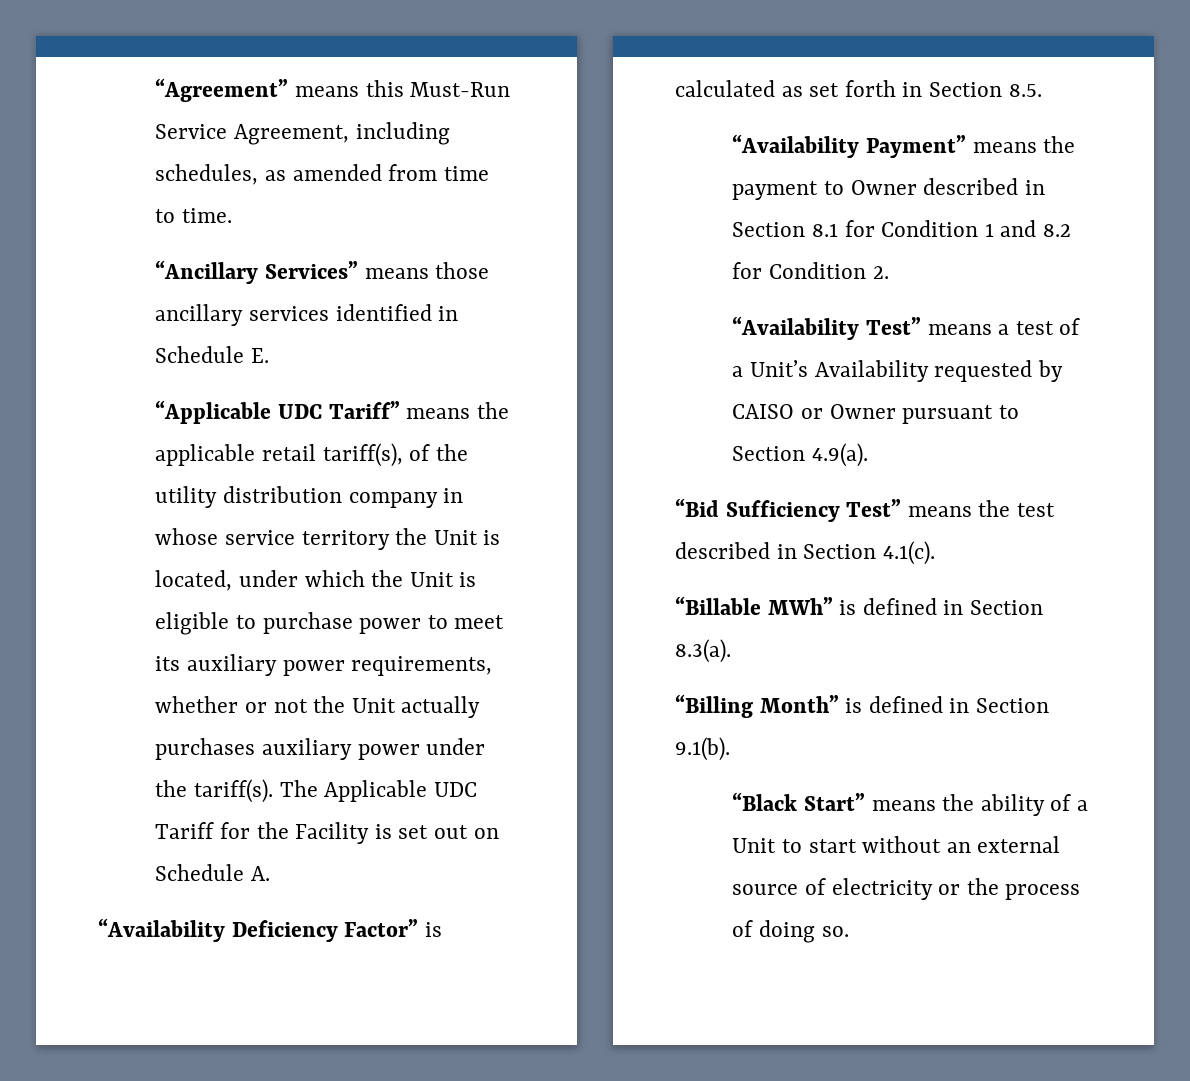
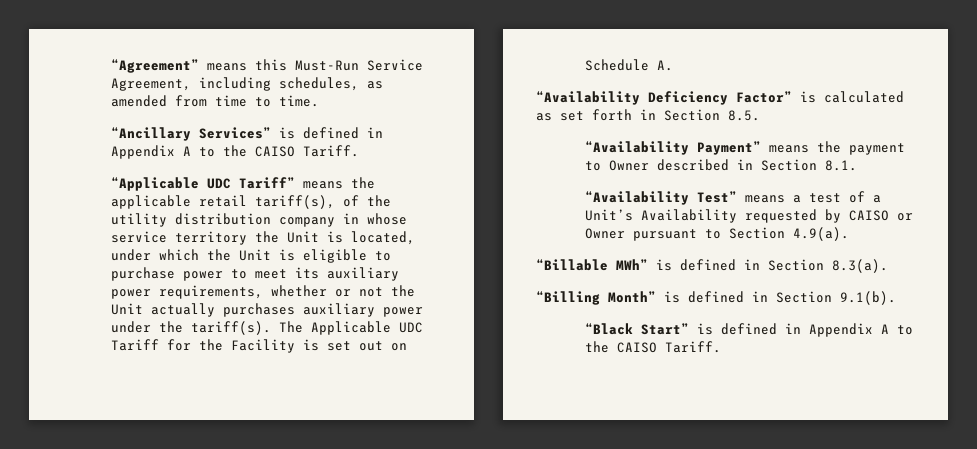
- “Ancillary Services” means those ancillary services identified in Schedule E.
+ “Ancillary Services” is defined in Appendix A to the CAISO Tariff.
- “Availability Payment” means the payment to Owner described in Section 8.1 for Condition 1 and 8.2 for Condition 2.
+ “Availability Payment” means the payment to Owner described in Section 8.1.
- “Bid Sufficiency Test” means the test described in Section 4.1(c).
- “Black Start” means the ability of a Unit to start without an external source of electricity or the process of doing so.
+ “Black Start” is defined in Appendix A to the CAISO Tariff.

